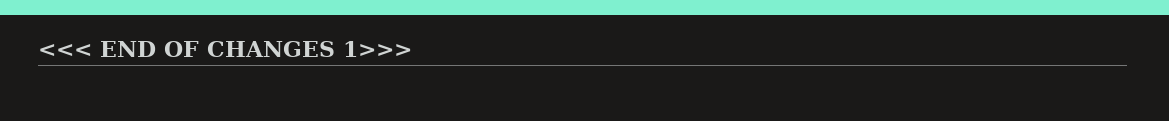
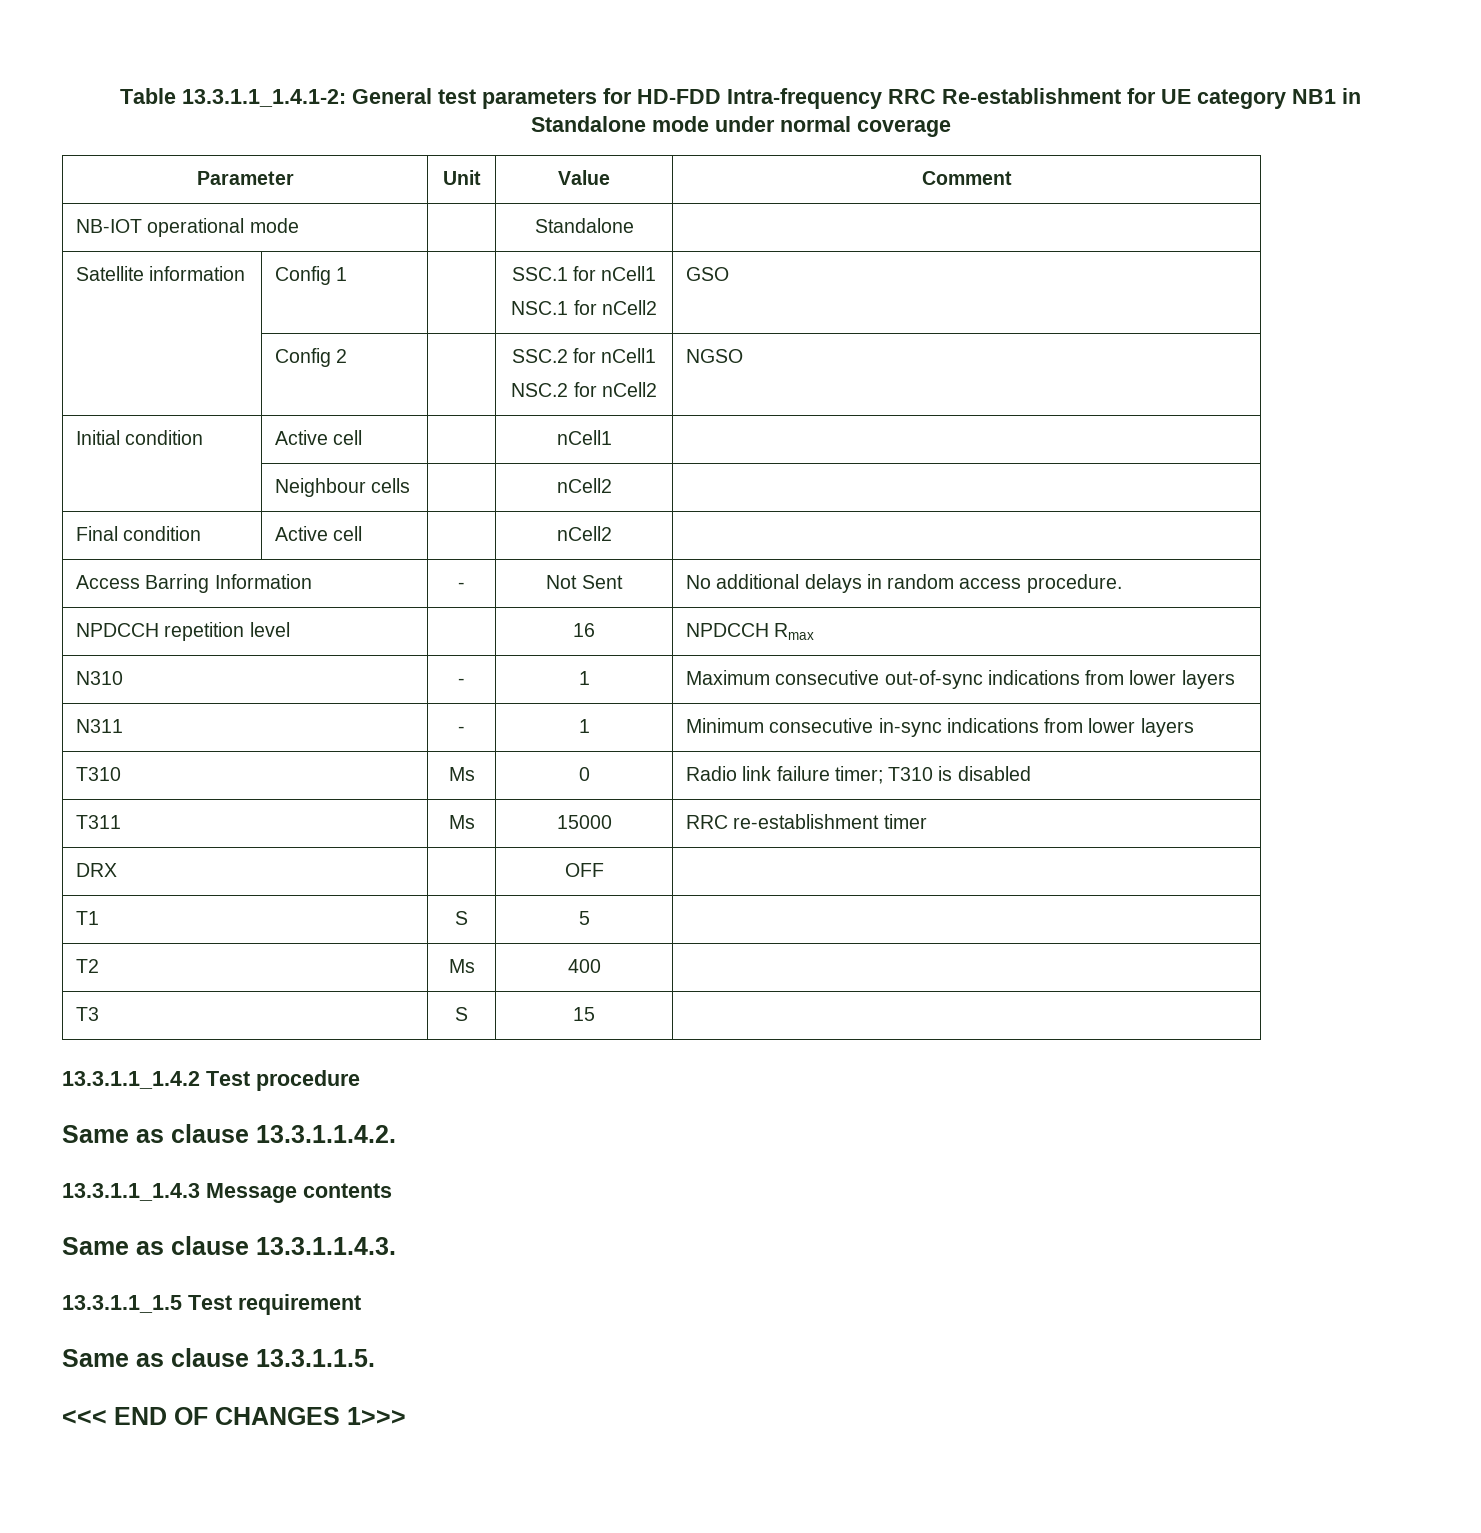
+ Table 13.3.1.1_1.4.1-2: General test parameters for HD-FDD Intra-frequency RRC Re-establishment for UE category NB1 in Standalone mode under normal coverage
+ Parameter | Unit | Value | Comment
+ NB-IOT operational mode | | Standalone |
+ Satellite information | Config 1 | | SSC.1 for nCell1
+ NSC.1 for nCell2 | GSO
+ | Config 2 | | SSC.2 for nCell1
+ NSC.2 for nCell2 | NGSO
+ Initial condition | Active cell | | nCell1 |
+ | Neighbour cells | | nCell2 |
+ Final condition | Active cell | | nCell2 |
+ Access Barring Information | - | Not Sent | No additional delays in random access procedure.
+ NPDCCH repetition level | | 16 | NPDCCH Rmax
+ N310 | - | 1 | Maximum consecutive out-of-sync indications from lower layers
+ N311 | - | 1 | Minimum consecutive in-sync indications from lower layers
+ T310 | Ms | 0 | Radio link failure timer; T310 is disabled
+ T311 | Ms | 15000 | RRC re-establishment timer
+ DRX | | OFF |
+ T1 | S | 5 |
+ T2 | Ms | 400 |
+ T3 | S | 15 |
+ 13.3.1.1_1.4.2 Test procedure
+ Same as clause 13.3.1.1.4.2.
+ 13.3.1.1_1.4.3 Message contents
+ Same as clause 13.3.1.1.4.3.
+ 13.3.1.1_1.5 Test requirement
+ Same as clause 13.3.1.1.5.

